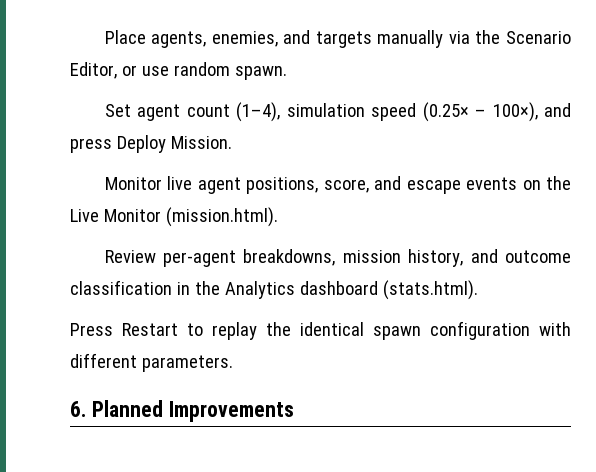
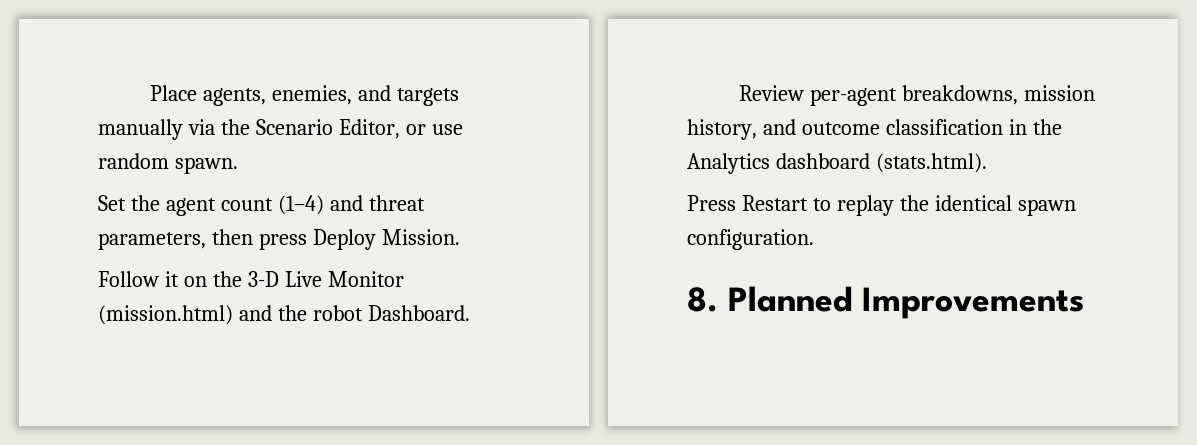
- Set agent count (1–4), simulation speed (0.25× – 100×), and press Deploy Mission.
- Monitor live agent positions, score, and escape events on the Live Monitor (mission.html).
+ Set the agent count (1–4) and threat parameters, then press Deploy Mission.
+ Follow it on the 3-D Live Monitor (mission.html) and the robot Dashboard.
- Press Restart to replay the identical spawn configuration with different parameters.
- 6. Planned Improvements
+ Press Restart to replay the identical spawn configuration.
+ 8. Planned Improvements

